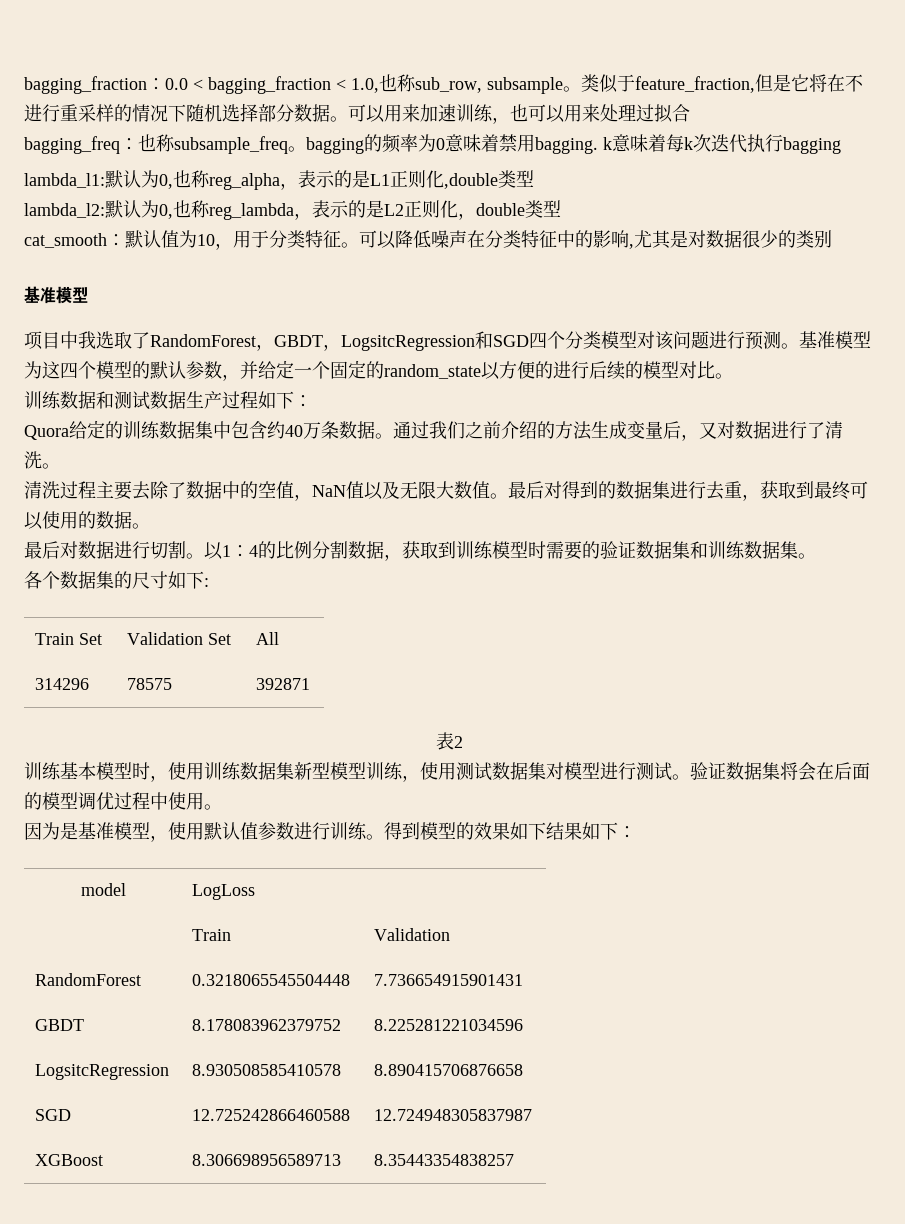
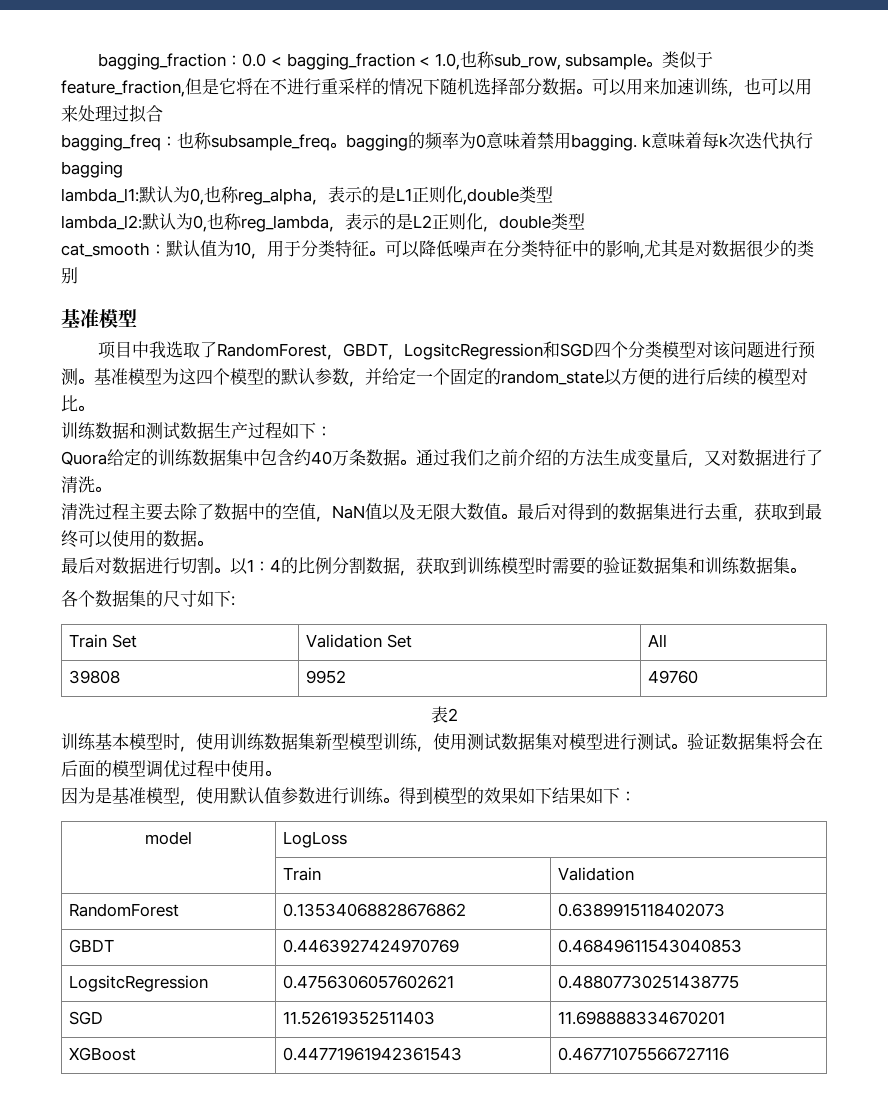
- 314296 | 78575 | 392871
+ 39808 | 9952 | 49760
- RandomForest | 0.3218065545504448 | 7.736654915901431
+ RandomForest | 0.13534068828676862 | 0.6389915118402073
- GBDT | 8.178083962379752 | 8.225281221034596
+ GBDT | 0.4463927424970769 | 0.46849611543040853
- LogsitcRegression | 8.930508585410578 | 8.890415706876658
+ LogsitcRegression | 0.4756306057602621 | 0.48807730251438775
- SGD | 12.725242866460588 | 12.724948305837987
+ SGD | 11.52619352511403 | 11.698888334670201
- XGBoost | 8.306698956589713 | 8.35443354838257
+ XGBoost | 0.44771961942361543 | 0.46771075566727116

